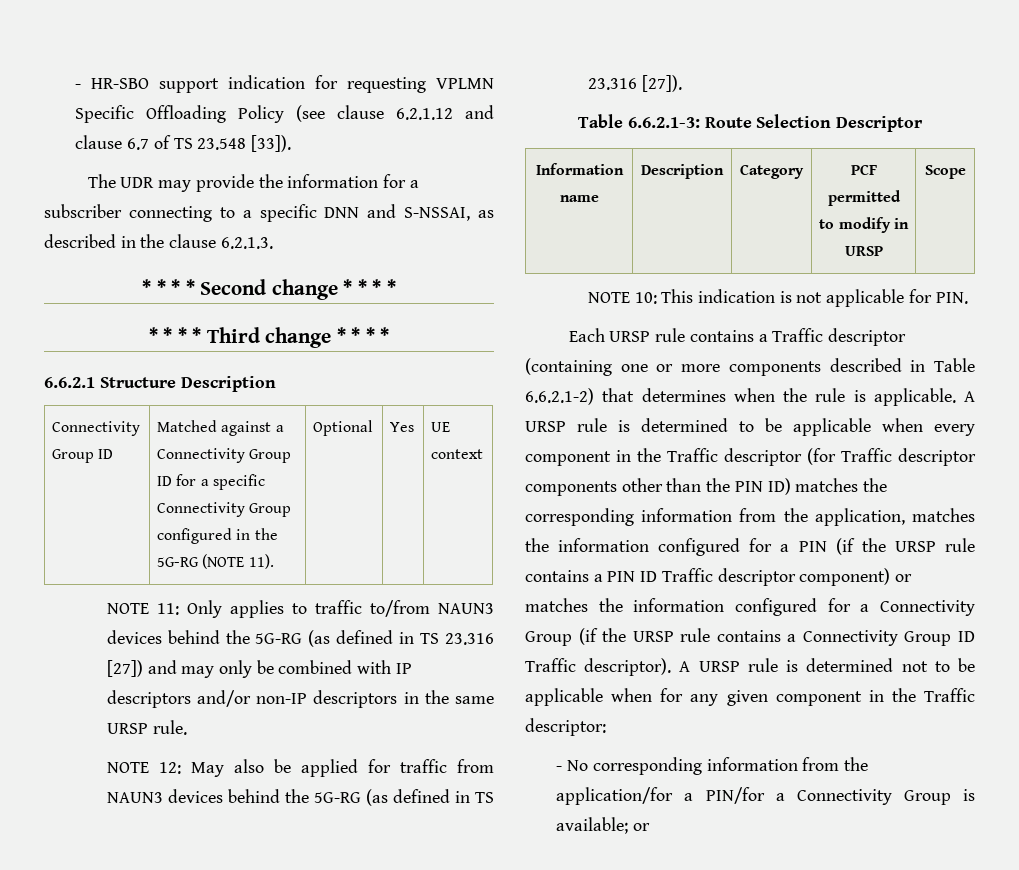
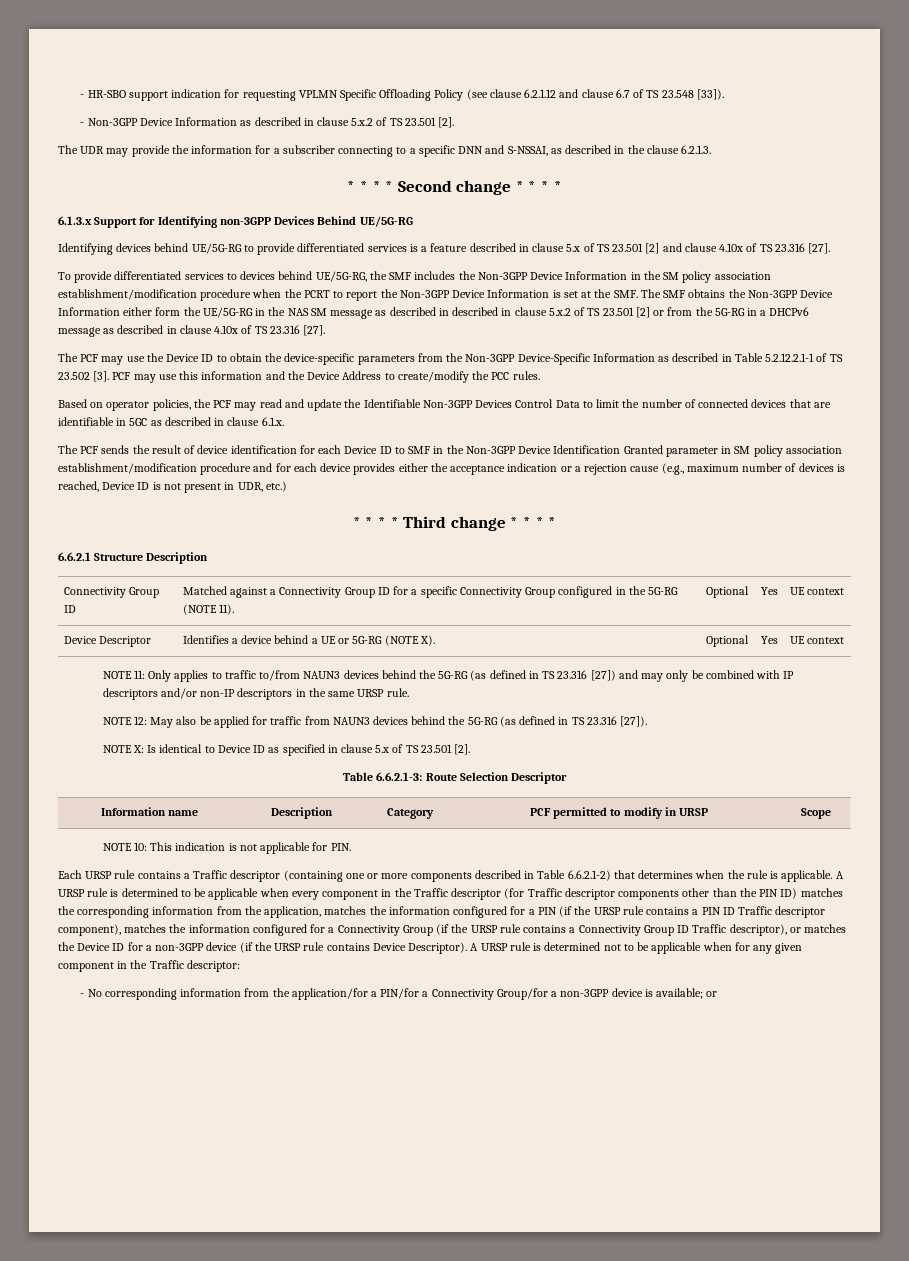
+ - Non-3GPP Device Information as described in clause 5.x.2 of TS 23.501 [2].
+ 6.1.3.x Support for Identifying non-3GPP Devices Behind UE/5G-RG
+ Identifying devices behind UE/5G-RG to provide differentiated services is a feature described in clause 5.x of TS 23.501 [2] and clause 4.10x of TS 23.316 [27].
+ To provide differentiated services to devices behind UE/5G-RG, the SMF includes the Non-3GPP Device Information in the SM policy association establishment/modification procedure when the PCRT to report the Non-3GPP Device Information is set at the SMF. The SMF obtains the Non-3GPP Device Information either form the UE/5G-RG in the NAS SM message as described in described in clause 5.x.2 of TS 23.501 [2] or from the 5G-RG in a DHCPv6 message as described in clause 4.10x of TS 23.316 [27].
+ The PCF may use the Device ID to obtain the device-specific parameters from the Non-3GPP Device-Specific Information as described in Table 5.2.12.2.1-1 of TS 23.502 [3]. PCF may use this information and the Device Address to create/modify the PCC rules.
+ Based on operator policies, the PCF may read and update the Identifiable Non-3GPP Devices Control Data to limit the number of connected devices that are identifiable in 5GC as described in clause 6.1.x.
+ The PCF sends the result of device identification for each Device ID to SMF in the Non-3GPP Device Identification Granted parameter in SM policy association establishment/modification procedure and for each device provides either the acceptance indication or a rejection cause (e.g., maximum number of devices is reached, Device ID is not present in UDR, etc.)
+ Device Descriptor | Identifies a device behind a UE or 5G-RG (NOTE X). | Optional | Yes | UE context
+ NOTE X: Is identical to Device ID as specified in clause 5.x of TS 23.501 [2].
- A URSP rule is determined to be applicable when every component in the Traffic descriptor (for Traffic descriptor components other than the PIN ID) matches the corresponding information from the application, matches the information configured for a PIN (if the URSP rule contains a PIN ID Traffic descriptor component) or matches the information configured for a Connectivity Group (if the URSP rule contains a Connectivity Group ID Traffic descriptor).
+ A URSP rule is determined to be applicable when every component in the Traffic descriptor (for Traffic descriptor components other than the PIN ID) matches the corresponding information from the application, matches the information configured for a PIN (if the URSP rule contains a PIN ID Traffic descriptor component), matches the information configured for a Connectivity Group (if the URSP rule contains a Connectivity Group ID Traffic descriptor), or matches the Device ID for a non-3GPP device (if the URSP rule contains Device Descriptor).
- - No corresponding information from the application/for a PIN/for a Connectivity Group is available; or
+ - No corresponding information from the application/for a PIN/for a Connectivity Group/for a non-3GPP device is available; or

